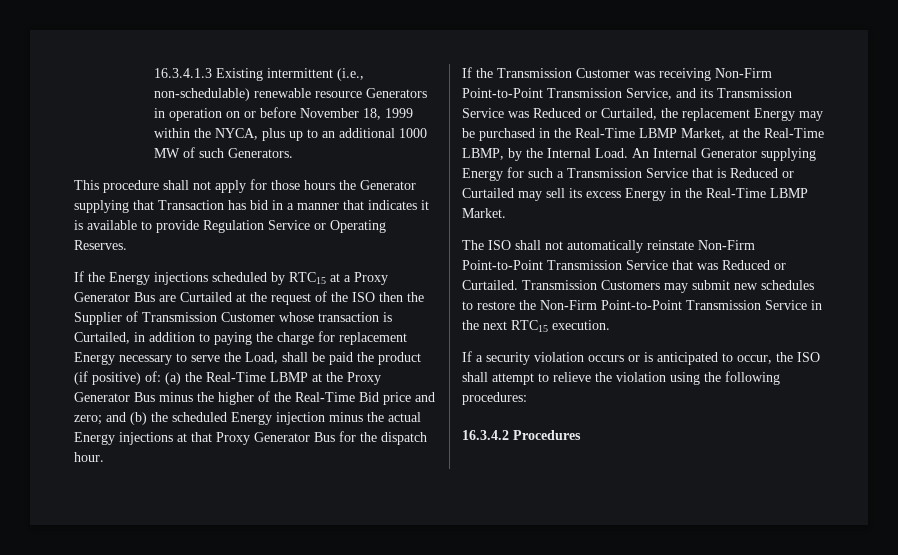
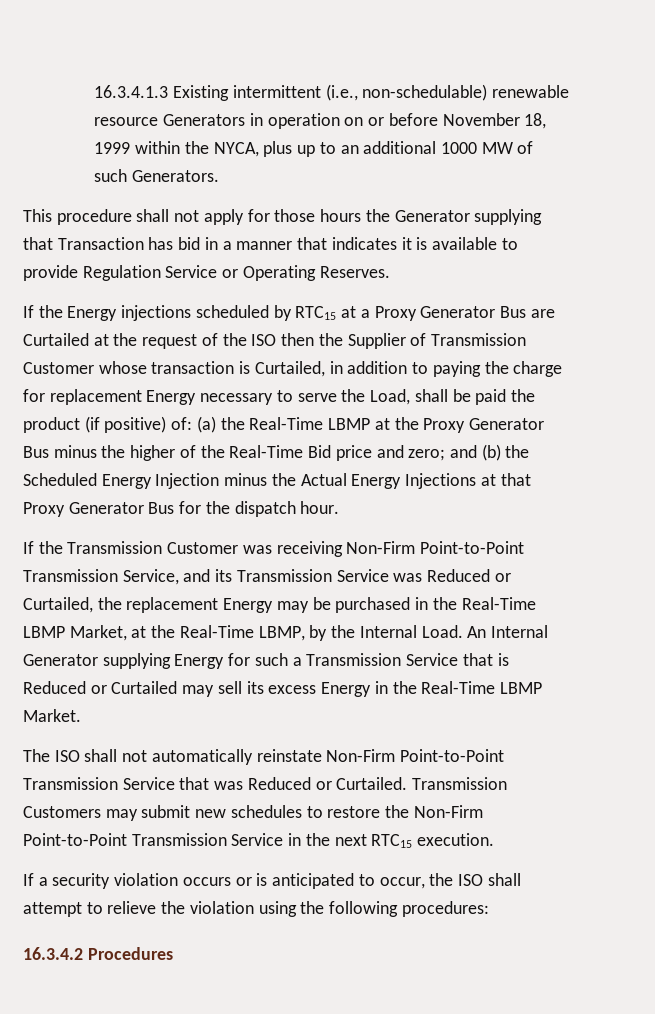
- and (b) the scheduled Energy injection minus the actual Energy injections at that Proxy Generator Bus for the dispatch hour.
+ and (b) the Scheduled Energy Injection minus the Actual Energy Injections at that Proxy Generator Bus for the dispatch hour.

